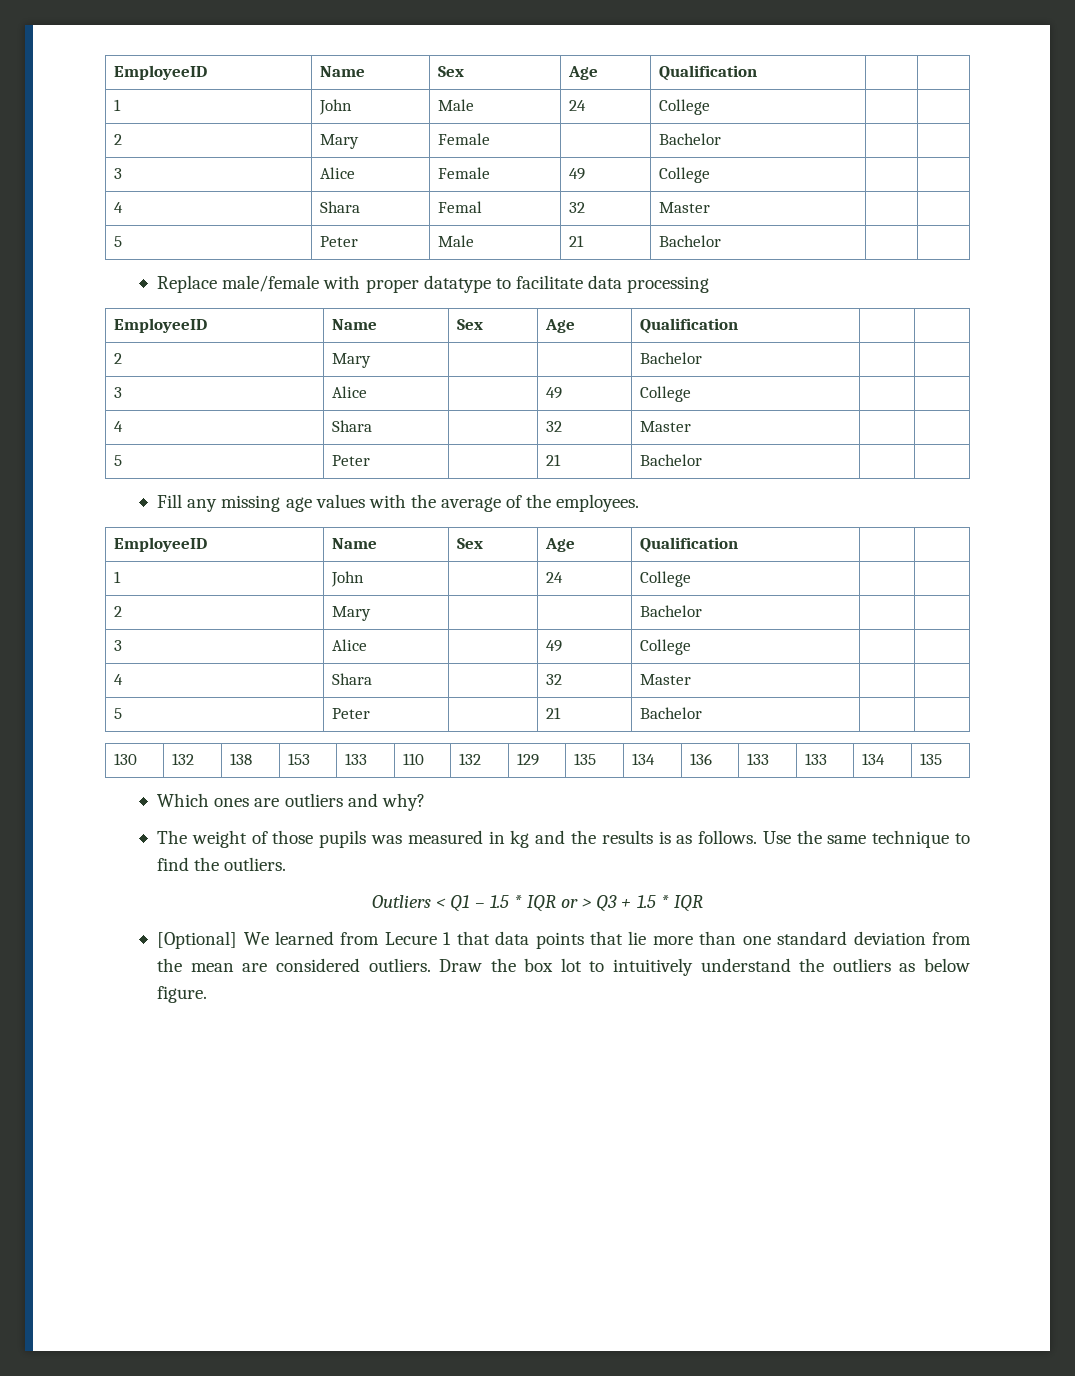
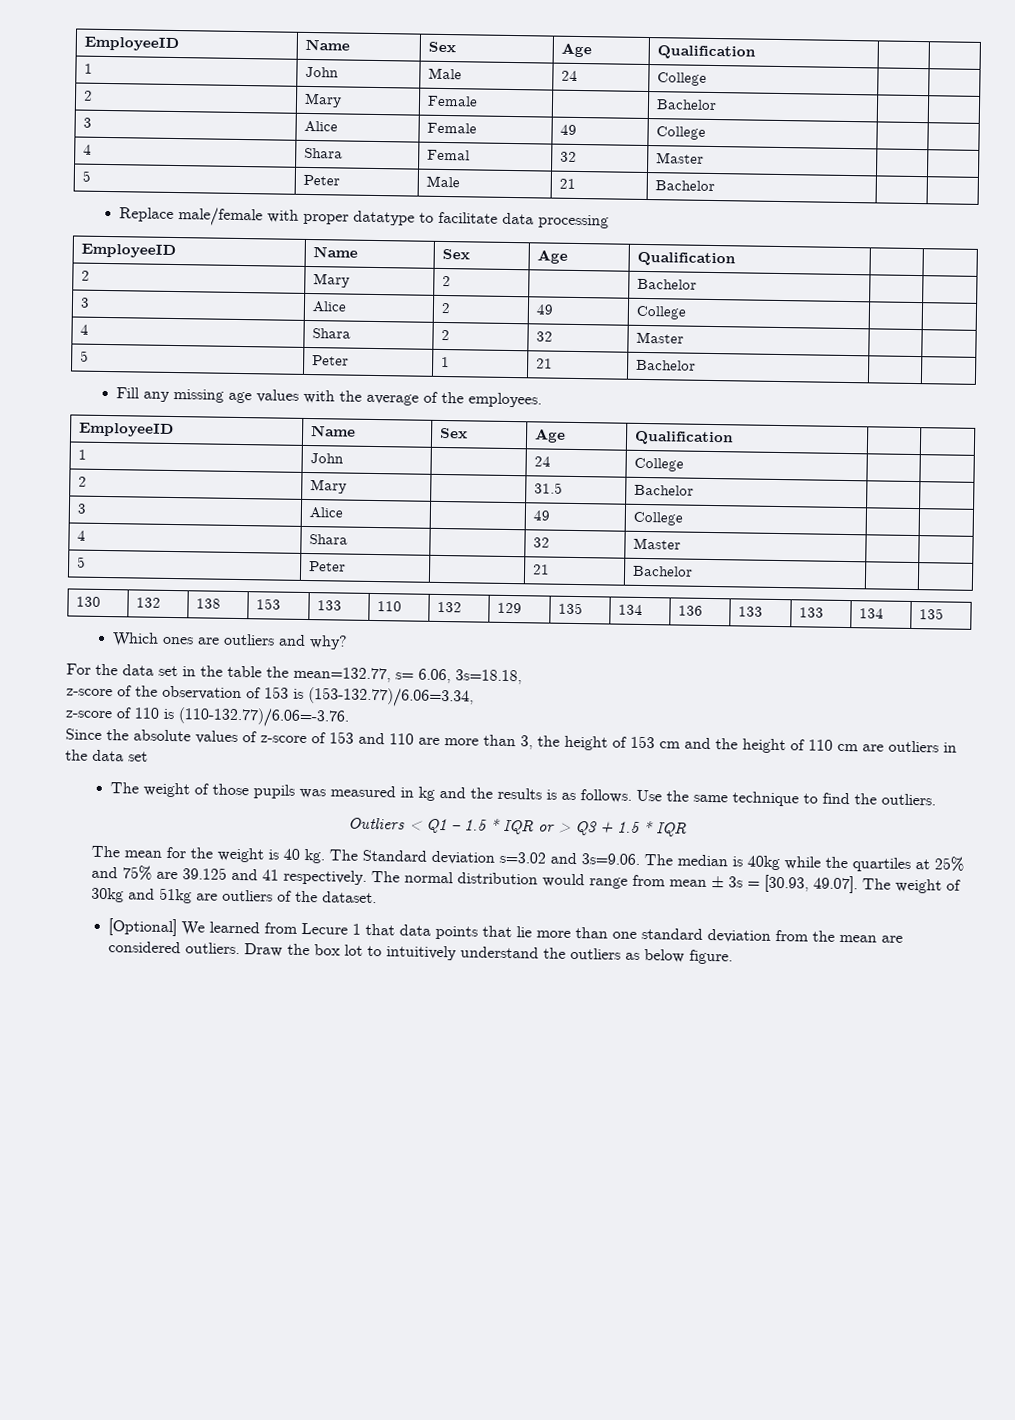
  Replace male/female with proper datatype to facilitate data processing
  EmployeeID | Name | Sex | Age | Qualification | |
- 2 | Mary | | | Bachelor | |
- 3 | Alice | | 49 | College | |
- 4 | Shara | | 32 | Master | |
- 5 | Peter | | 21 | Bachelor | |
+ 2 | Mary | 2 | | Bachelor | |
+ 3 | Alice | 2 | 49 | College | |
+ 4 | Shara | 2 | 32 | Master | |
+ 5 | Peter | 1 | 21 | Bachelor | |
  1 | John | | 24 | College | |
- 2 | Mary | | | Bachelor | |
+ 2 | Mary | | 31.5 | Bachelor | |
+ For the data set in the table the mean=132.77, s= 6.06, 3s=18.18,
+ z-score of the observation of 153 is (153-132.77)/6.06=3.34,
+ z-score of 110 is (110-132.77)/6.06=-3.76.
+ Since the absolute values of z-score of 153 and 110 are more than 3, the height of 153 cm and the height of 110 cm are outliers in the data set
+ The mean for the weight is 40 kg. The Standard deviation s=3.02 and 3s=9.06. The median is 40kg while the quartiles at 25% and 75% are 39.125 and 41 respectively. The normal distribution would range from mean ± 3s = [30.93, 49.07]. The weight of 30kg and 51kg are outliers of the dataset.

